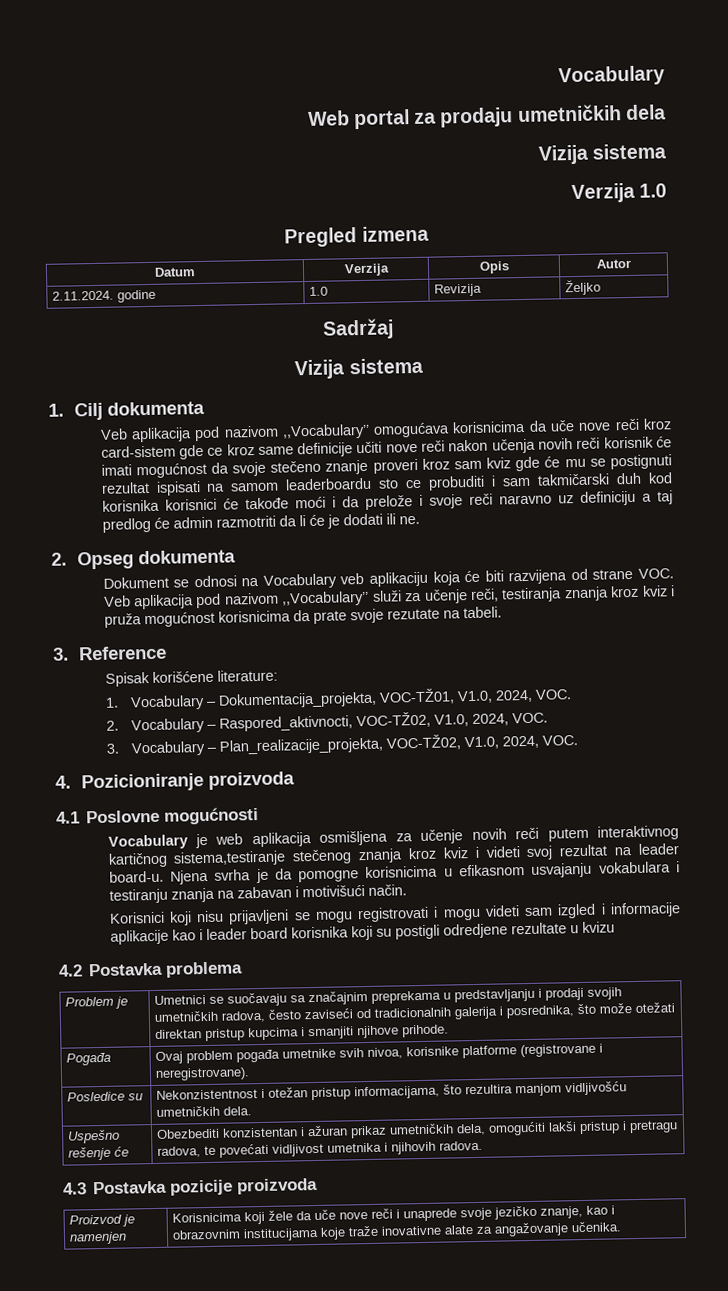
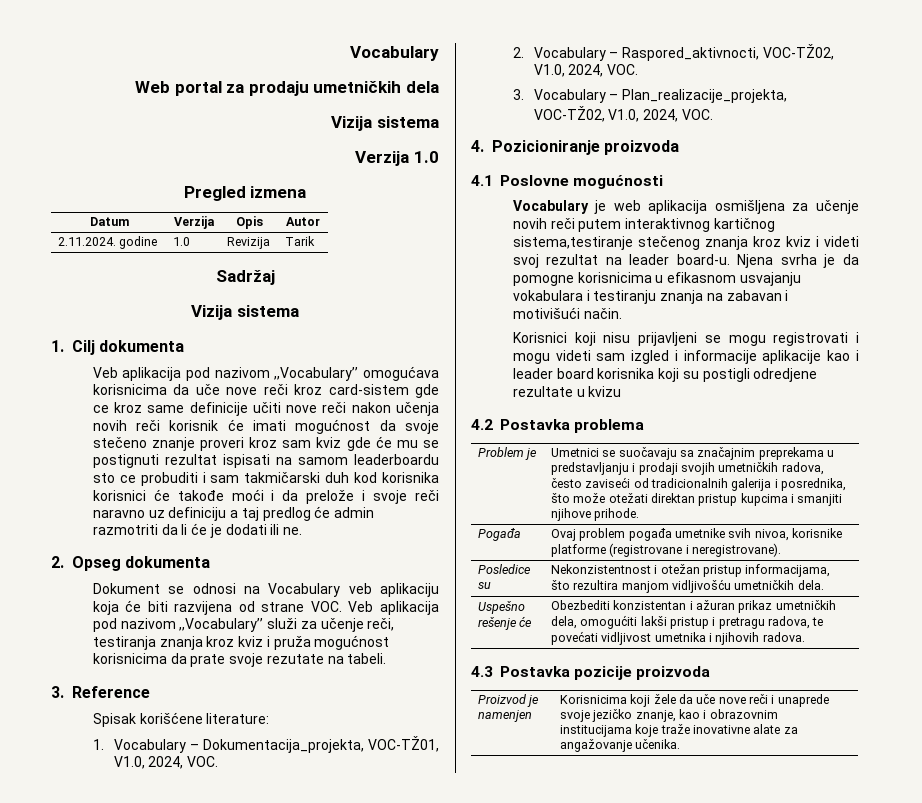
- 2.11.2024. godine | 1.0 | Revizija | Željko
+ 2.11.2024. godine | 1.0 | Revizija | Tarik

